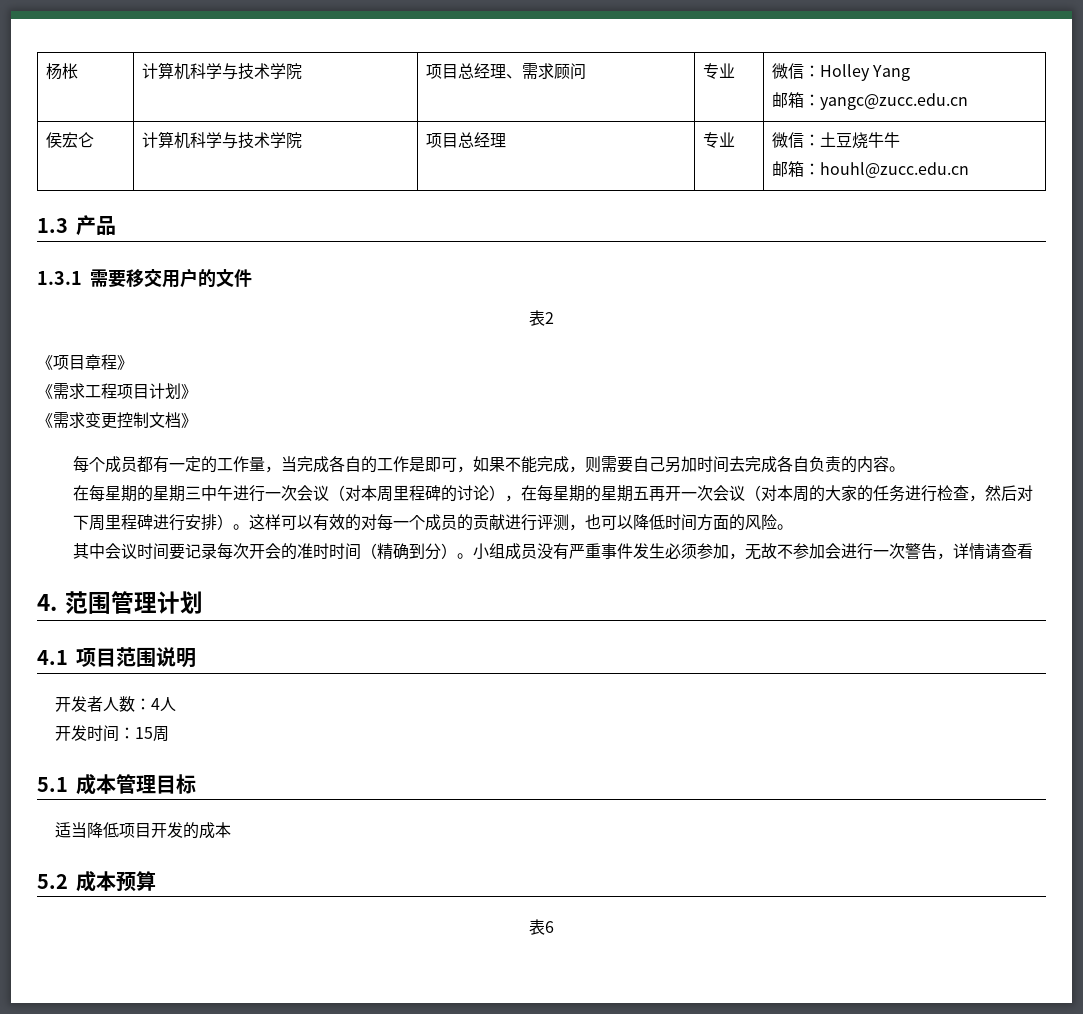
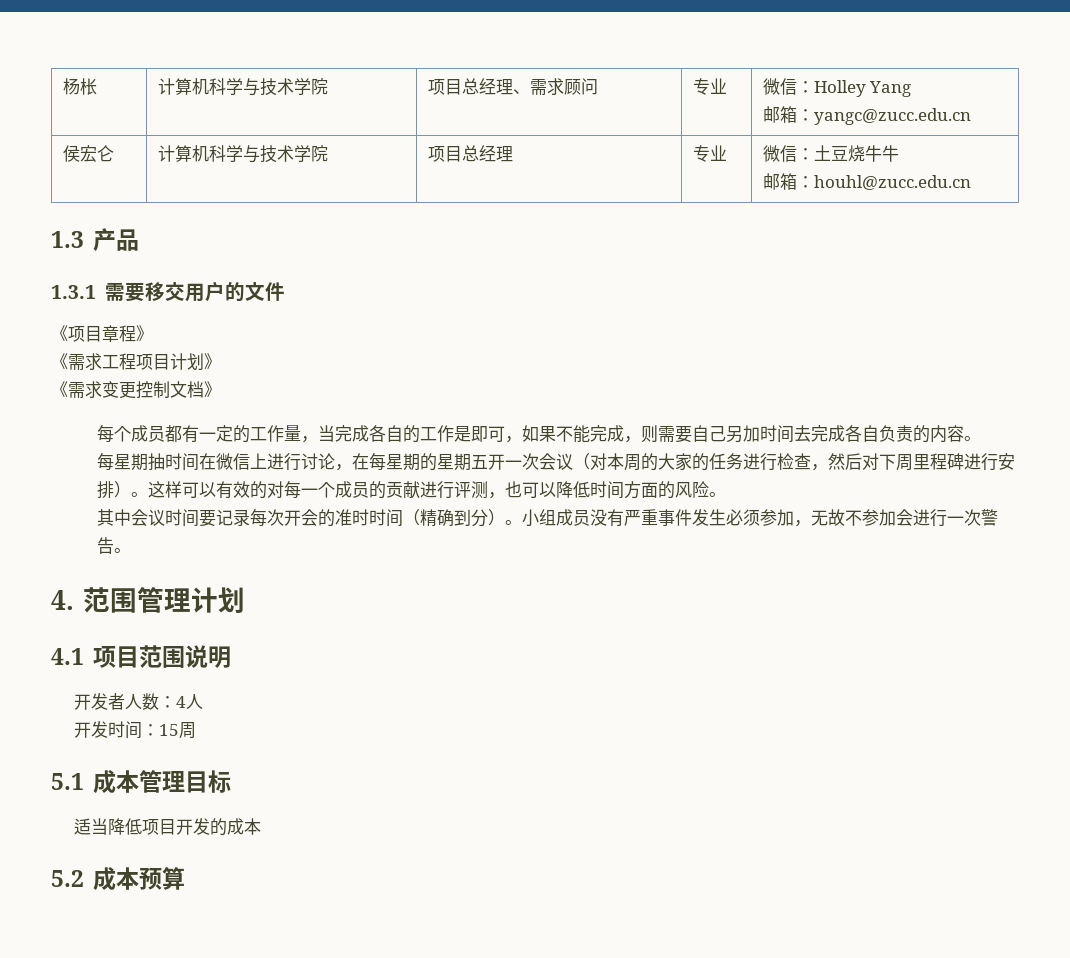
- 表2
- 在每星期的星期三中午进行一次会议（对本周里程碑的讨论），在每星期的星期五再开一次会议（对本周的大家的任务进行检查，然后对下周里程碑进行安排）。
+ 每星期抽时间在微信上进行讨论，在每星期的星期五开一次会议（对本周的大家的任务进行检查，然后对下周里程碑进行安排）。
- 小组成员没有严重事件发生必须参加，无故不参加会进行一次警告，详情请查看
+ 小组成员没有严重事件发生必须参加，无故不参加会进行一次警告。
- 表6

